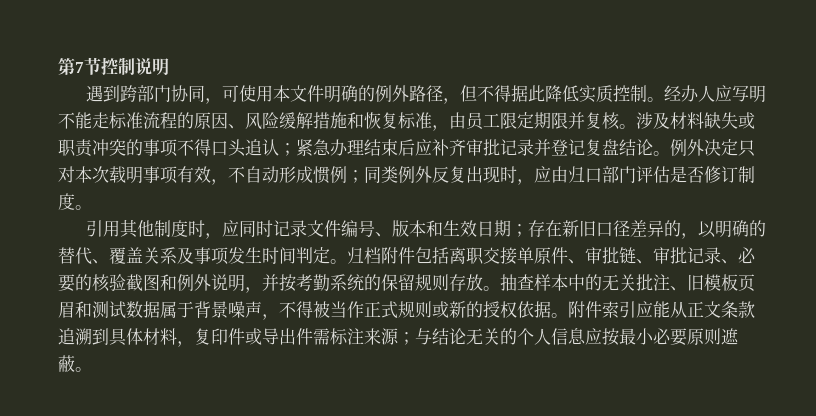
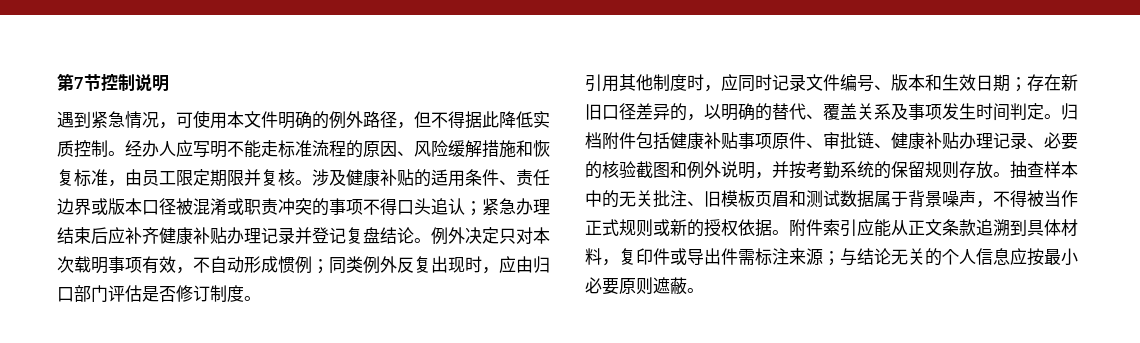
- 遇到跨部门协同，可使用本文件明确的例外路径，但不得据此降低实质控制。
+ 遇到紧急情况，可使用本文件明确的例外路径，但不得据此降低实质控制。
- 涉及材料缺失或职责冲突的事项不得口头追认；紧急办理结束后应补齐审批记录并登记复盘结论。
+ 涉及健康补贴的适用条件、责任边界或版本口径被混淆或职责冲突的事项不得口头追认；紧急办理结束后应补齐健康补贴办理记录并登记复盘结论。
- 归档附件包括离职交接单原件、审批链、审批记录、必要的核验截图和例外说明，并按考勤系统的保留规则存放。
+ 归档附件包括健康补贴事项原件、审批链、健康补贴办理记录、必要的核验截图和例外说明，并按考勤系统的保留规则存放。

